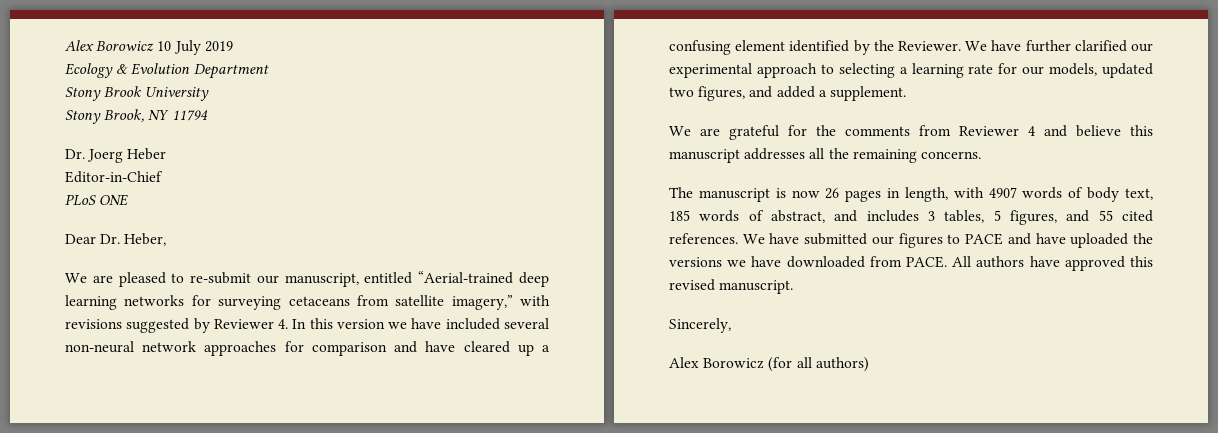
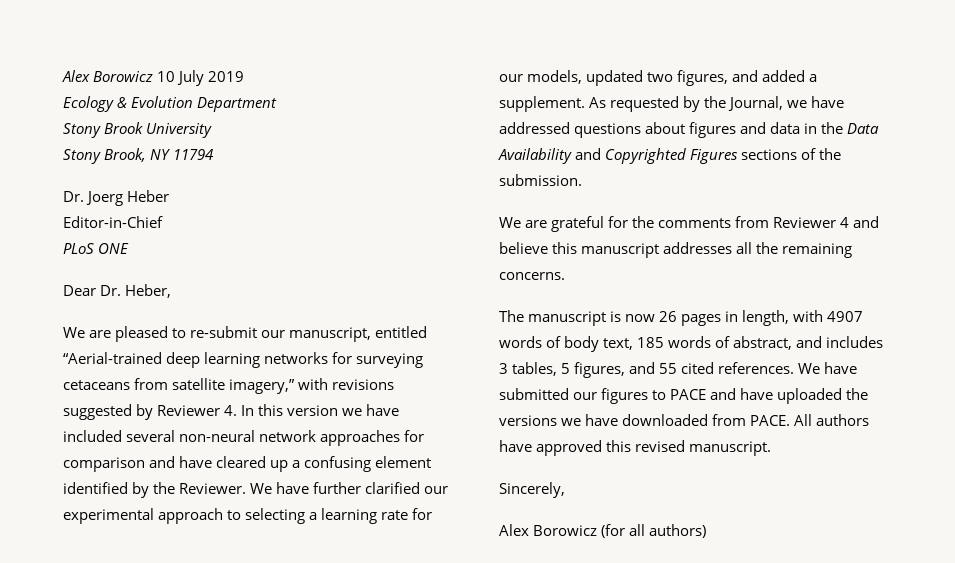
+ As requested by the Journal, we have addressed questions about figures and data in the Data Availability and Copyrighted Figures sections of the submission.

